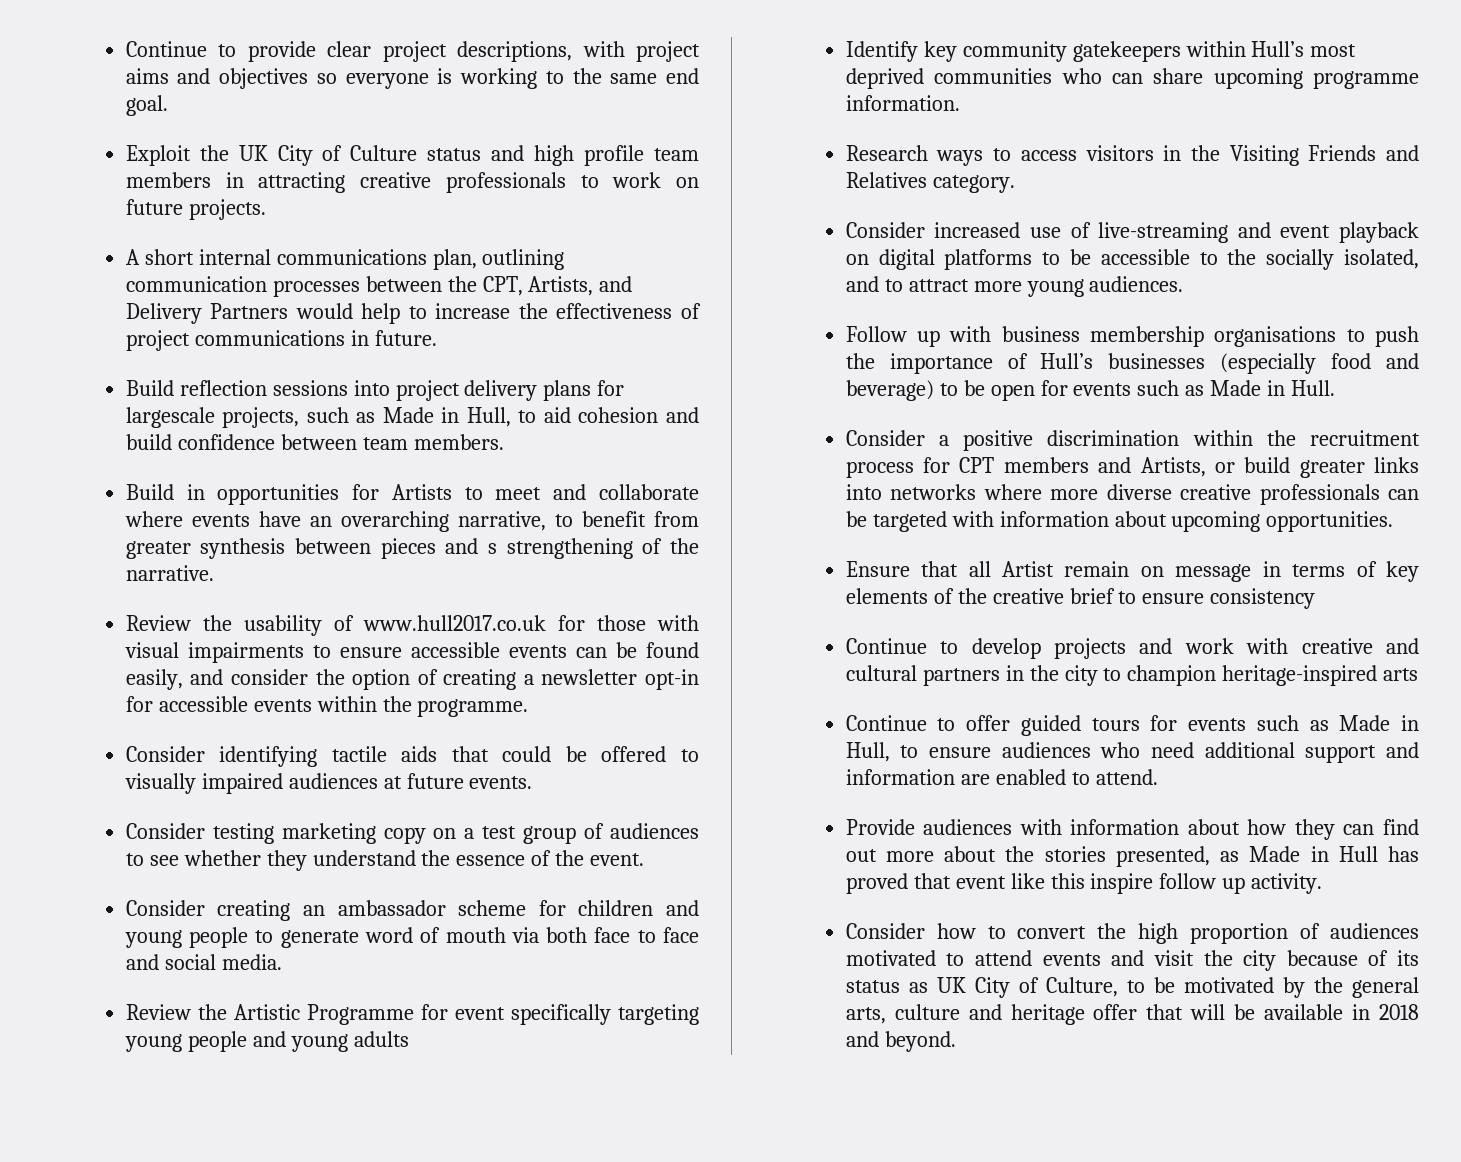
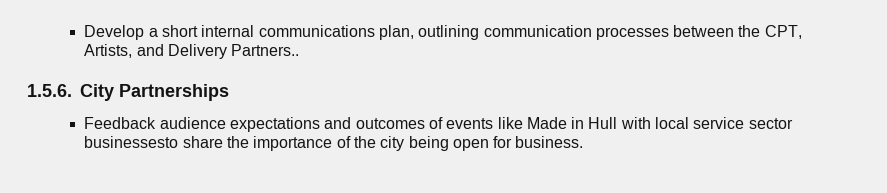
- Continue to provide clear project descriptions, with project aims and objectives so everyone is working to the same end goal.
- Exploit the UK City of Culture status and high profile team members in attracting creative professionals to work on future projects.
- A short internal communications plan, outlining communication processes between the CPT, Artists, and Delivery Partners would help to increase the effectiveness of project communications in future.
- Build reflection sessions into project delivery plans for largescale projects, such as Made in Hull, to aid cohesion and build confidence between team members.
- Build in opportunities for Artists to meet and collaborate where events have an overarching narrative, to benefit from greater synthesis between pieces and s strengthening of the narrative.
- Review the usability of www.hull2017.co.uk for those with visual impairments to ensure accessible events can be found easily, and consider the option of creating a newsletter opt-in for accessible events within the programme.
- Consider identifying tactile aids that could be offered to visually impaired audiences at future events.
- Consider testing marketing copy on a test group of audiences to see whether they understand the essence of the event.
- Consider creating an ambassador scheme for children and young people to generate word of mouth via both face to face and social media.
- Review the Artistic Programme for event specifically targeting young people and young adults
- Identify key community gatekeepers within Hull’s most deprived communities who can share upcoming programme information.
- Research ways to access visitors in the Visiting Friends and Relatives category.
- Consider increased use of live-streaming and event playback on digital platforms to be accessible to the socially isolated, and to attract more young audiences.
- Follow up with business membership organisations to push the importance of Hull’s businesses (especially food and beverage) to be open for events such as Made in Hull.
- Consider a positive discrimination within the recruitment process for CPT members and Artists, or build greater links into networks where more diverse creative professionals can be targeted with information about upcoming opportunities.
- Ensure that all Artist remain on message in terms of key elements of the creative brief to ensure consistency
- Continue to develop projects and work with creative and cultural partners in the city to champion heritage-inspired arts
- Continue to offer guided tours for events such as Made in Hull, to ensure audiences who need additional support and information are enabled to attend.
- Provide audiences with information about how they can find out more about the stories presented, as Made in Hull has proved that event like this inspire follow up activity.
- Consider how to convert the high proportion of audiences motivated to attend events and visit the city because of its status as UK City of Culture, to be motivated by the general arts, culture and heritage offer that will be available in 2018 and beyond.
+ Develop a short internal communications plan, outlining communication processes between the CPT, Artists, and Delivery Partners..
+ 1.5.6. City Partnerships
+ Feedback audience expectations and outcomes of events like Made in Hull with local service sector businessesto share the importance of the city being open for business.

